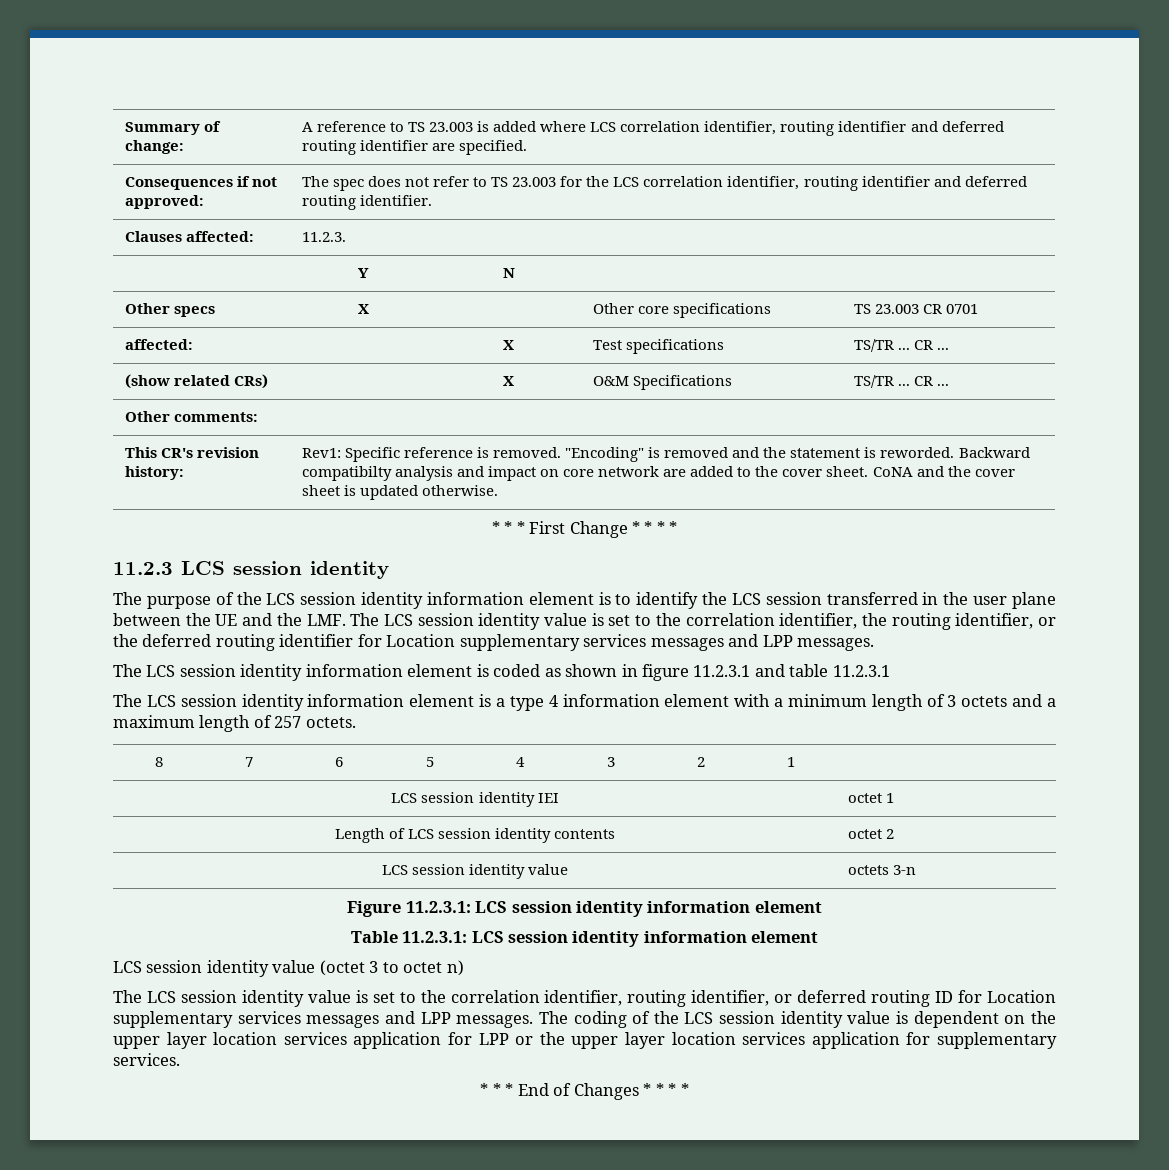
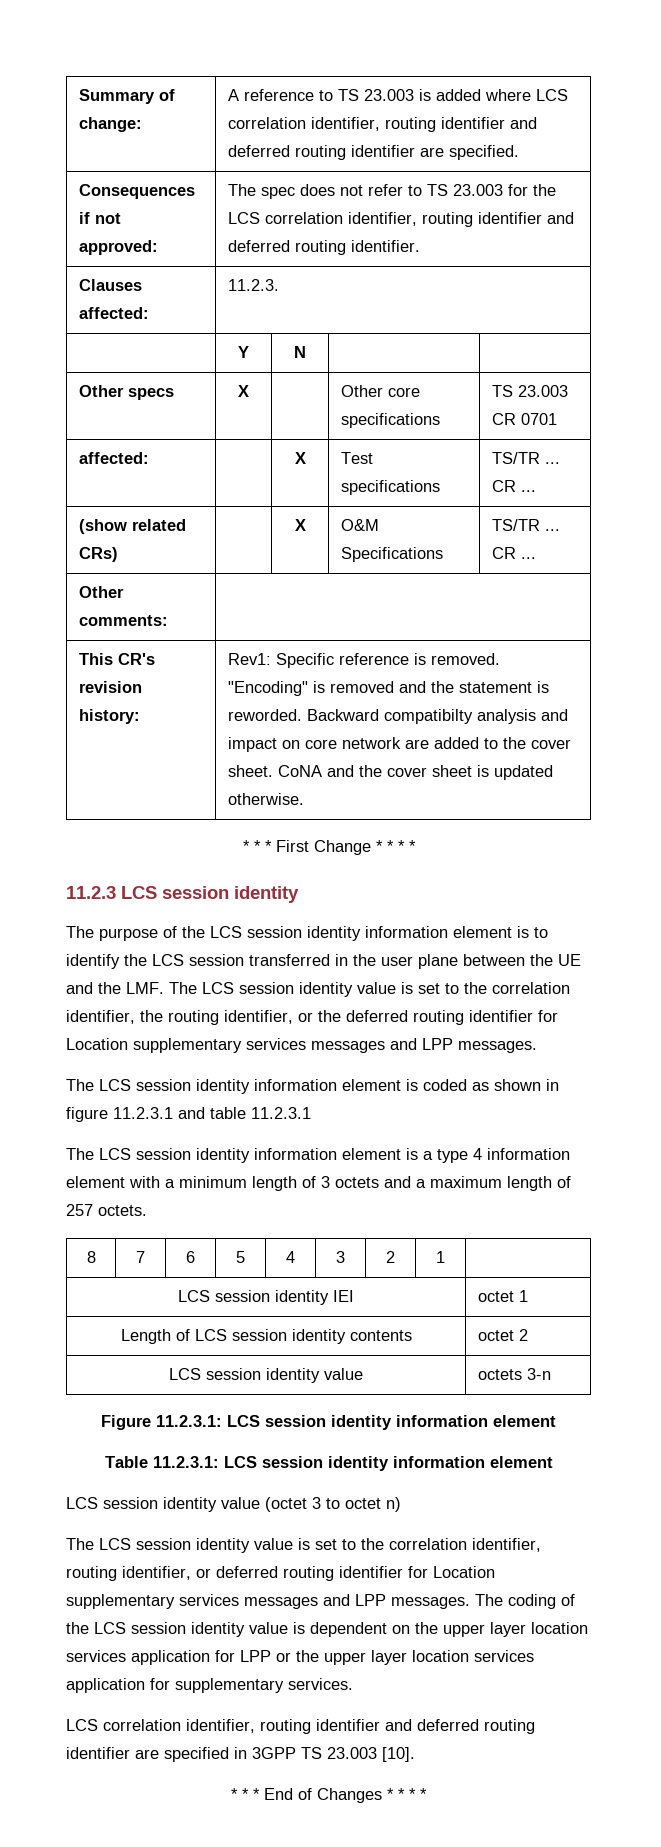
- The LCS session identity value is set to the correlation identifier, routing identifier, or deferred routing ID for Location supplementary services messages and LPP messages.
+ The LCS session identity value is set to the correlation identifier, routing identifier, or deferred routing identifier for Location supplementary services messages and LPP messages.
+ LCS correlation identifier, routing identifier and deferred routing identifier are specified in 3GPP TS 23.003 [10].

